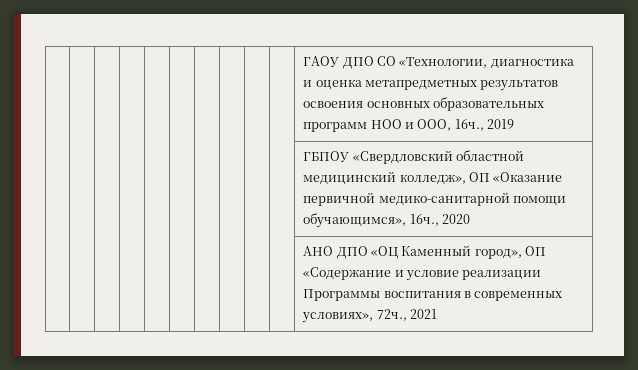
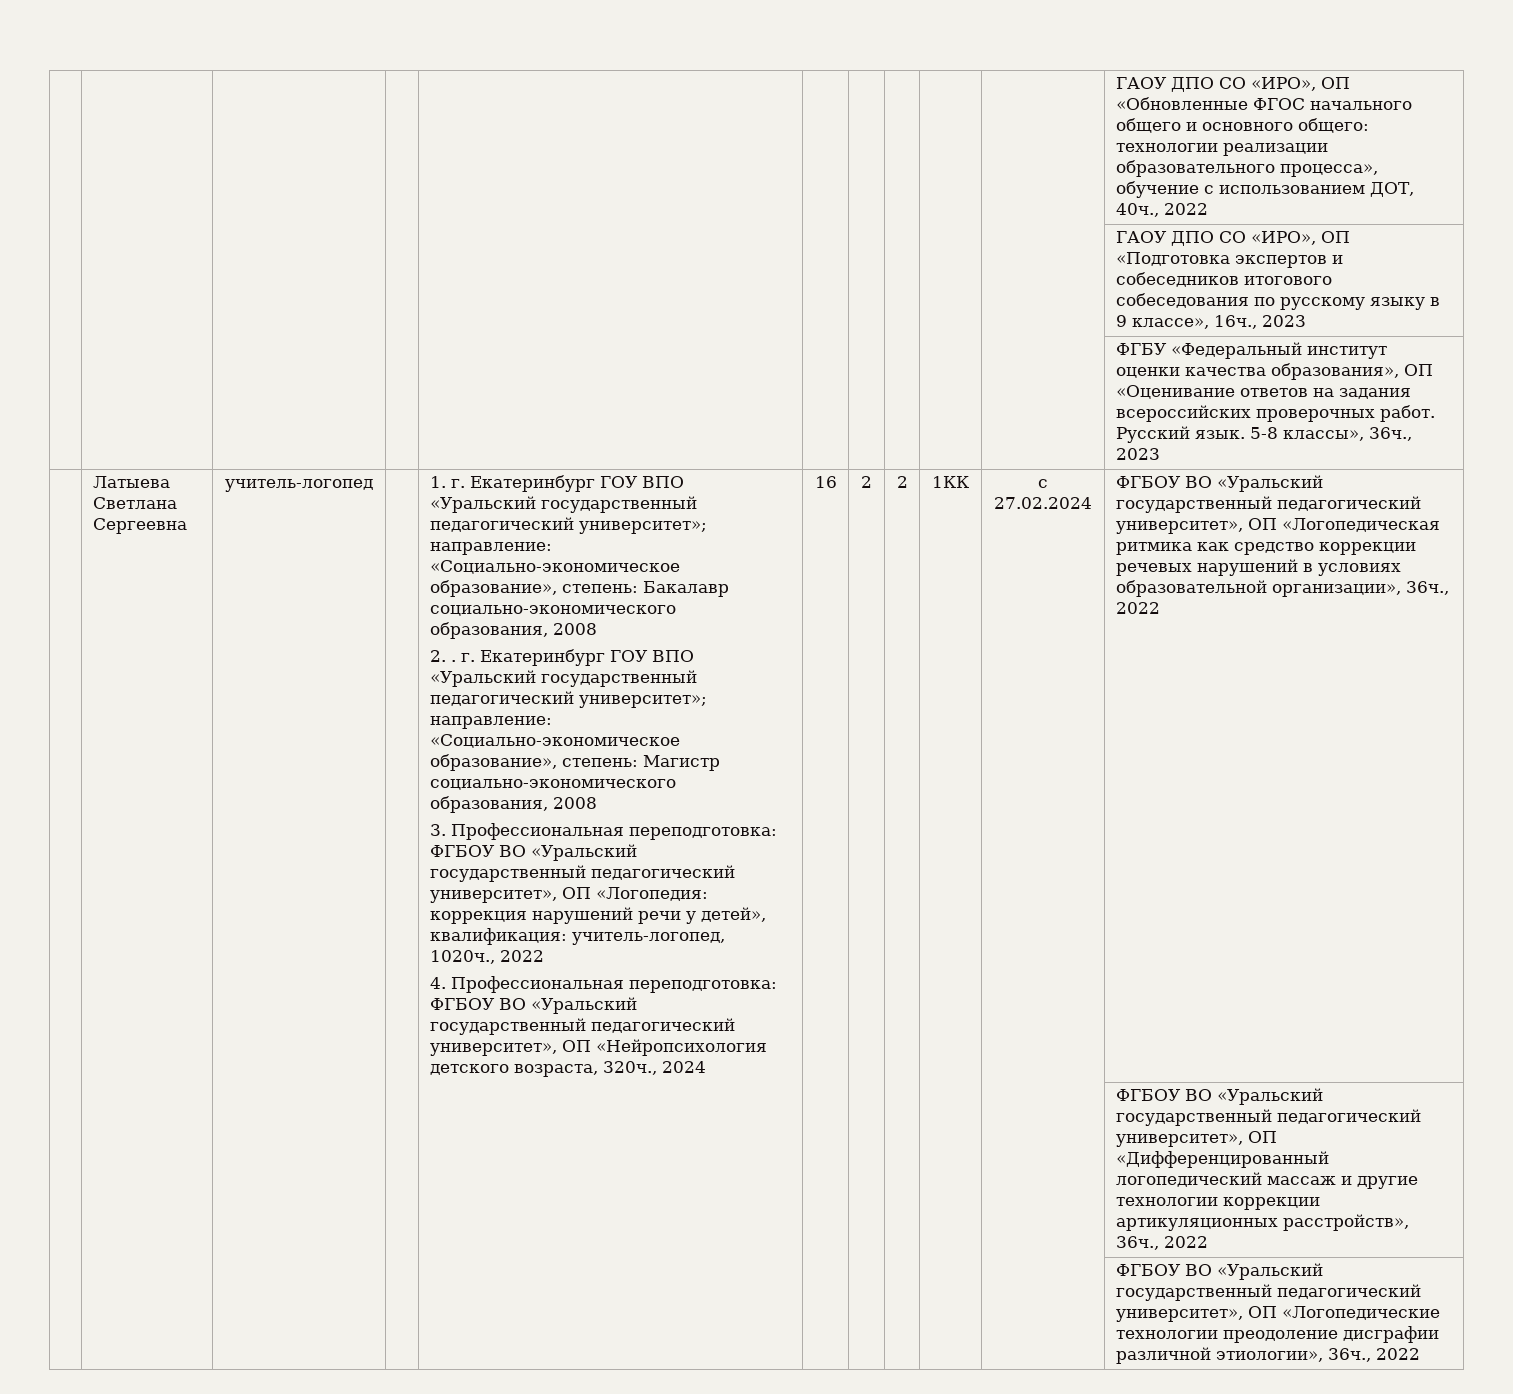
- | | | | | | | | | | ГАОУ ДПО СО «Технологии, диагностика и оценка метапредметных результатов освоения основных образовательных программ НОО и ООО, 16ч., 2019
- | | | | | | | | | | ГБПОУ «Свердловский областной медицинский колледж», ОП «Оказание первичной медико-санитарной помощи обучающимся», 16ч., 2020
- | | | | | | | | | | АНО ДПО «ОЦ Каменный город», ОП «Содержание и условие реализации Программы воспитания в современных условиях», 72ч., 2021
+ | | | | | | | | | | ГАОУ ДПО СО «ИРО», ОП «Обновленные ФГОС начального общего и основного общего: технологии реализации образовательного процесса», обучение с использованием ДОТ, 40ч., 2022
+ | | | | | | | | | | ГАОУ ДПО СО «ИРО», ОП «Подготовка экспертов и собеседников итогового собеседования по русскому языку в 9 классе», 16ч., 2023
+ | | | | | | | | | | ФГБУ «Федеральный институт оценки качества образования», ОП «Оценивание ответов на задания всероссийских проверочных работ. Русский язык. 5-8 классы», 36ч., 2023
+ | Латыева Светлана Сергеевна | учитель-логопед | | 1. г. Екатеринбург ГОУ ВПО «Уральский государственный педагогический университет»; направление: «Социально-экономическое образование», степень: Бакалавр социально-экономического образования, 2008
+ 2. . г. Екатеринбург ГОУ ВПО «Уральский государственный педагогический университет»; направление: «Социально-экономическое образование», степень: Магистр социально-экономического образования, 2008
+ 3. Профессиональная переподготовка: ФГБОУ ВО «Уральский государственный педагогический университет», ОП «Логопедия: коррекция нарушений речи у детей», квалификация: учитель-логопед, 1020ч., 2022
+ 4. Профессиональная переподготовка: ФГБОУ ВО «Уральский государственный педагогический университет», ОП «Нейропсихология детского возраста, 320ч., 2024 | 16 | 2 | 2 | 1КК | с 27.02.2024 | ФГБОУ ВО «Уральский государственный педагогический университет», ОП «Логопедическая ритмика как средство коррекции речевых нарушений в условиях образовательной организации», 36ч., 2022
+ | | | | | | | | | | ФГБОУ ВО «Уральский государственный педагогический университет», ОП «Дифференцированный логопедический массаж и другие технологии коррекции артикуляционных расстройств», 36ч., 2022
+ | | | | | | | | | | ФГБОУ ВО «Уральский государственный педагогический университет», ОП «Логопедические технологии преодоление дисграфии различной этиологии», 36ч., 2022

